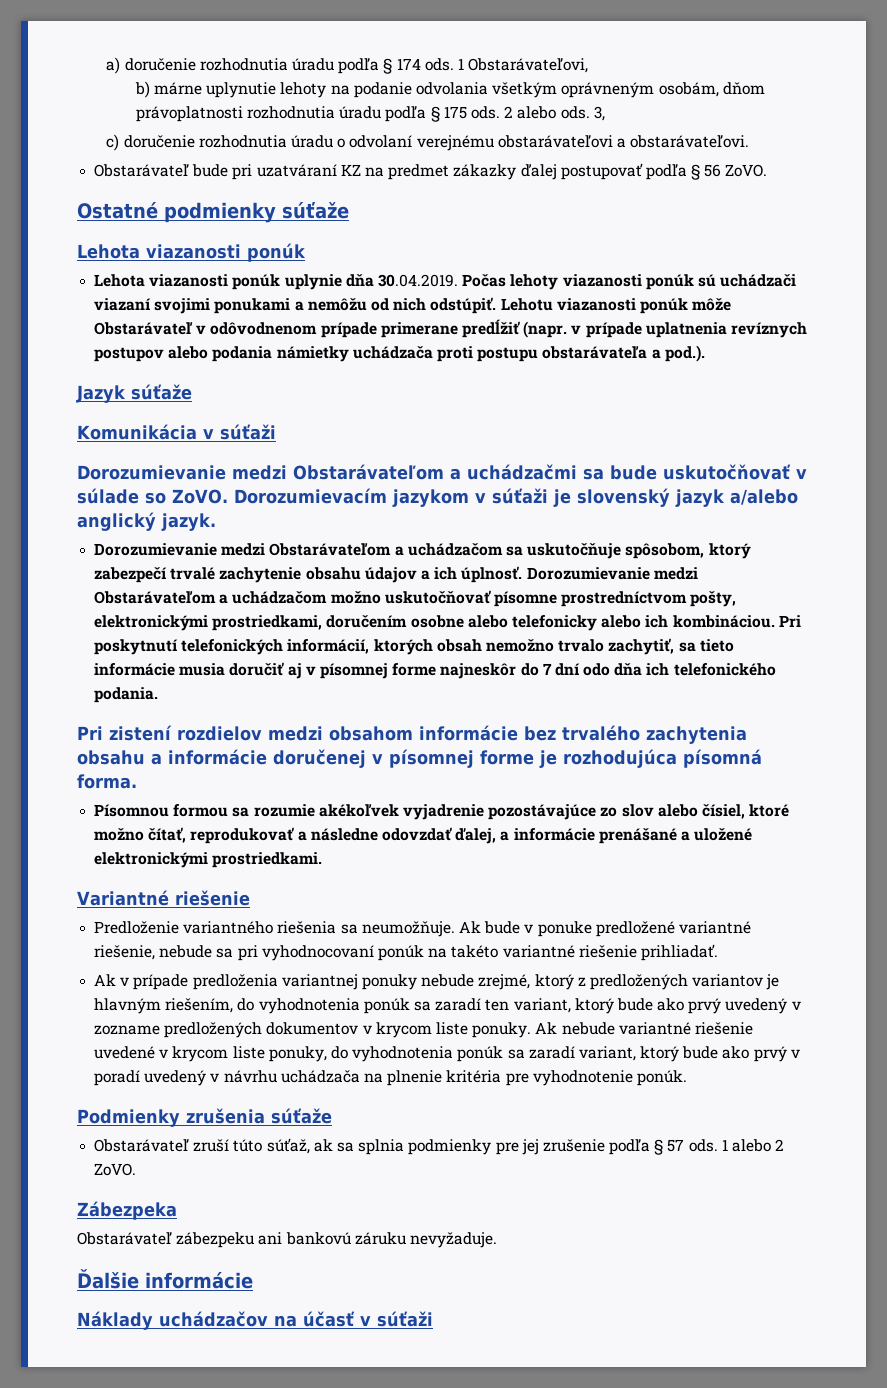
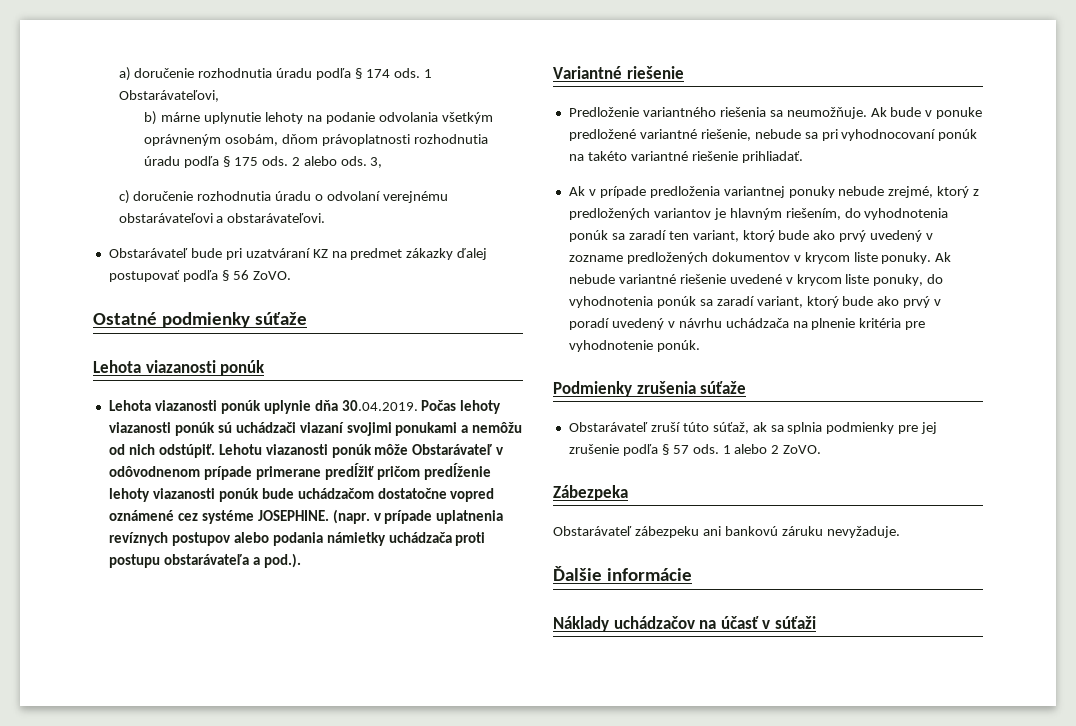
- Lehotu viazanosti ponúk môže Obstarávateľ v odôvodnenom prípade primerane predĺžiť (napr. v prípade uplatnenia revíznych postupov alebo podania námietky uchádzača proti postupu obstarávateľa a pod.).
+ Lehotu viazanosti ponúk môže Obstarávateľ v odôvodnenom prípade primerane predĺžiť pričom predĺženie lehoty viazanosti ponúk bude uchádzačom dostatočne vopred oznámené cez systéme JOSEPHINE. (napr. v prípade uplatnenia revíznych postupov alebo podania námietky uchádzača proti postupu obstarávateľa a pod.).
- Jazyk súťaže
- Komunikácia v súťaži
- Dorozumievanie medzi Obstarávateľom a uchádzačmi sa bude uskutočňovať v súlade so ZoVO. Dorozumievacím jazykom v súťaži je slovenský jazyk a/alebo anglický jazyk.
- Dorozumievanie medzi Obstarávateľom a uchádzačom sa uskutočňuje spôsobom, ktorý zabezpečí trvalé zachytenie obsahu údajov a ich úplnosť. Dorozumievanie medzi Obstarávateľom a uchádzačom možno uskutočňovať písomne prostredníctvom pošty, elektronickými prostriedkami, doručením osobne alebo telefonicky alebo ich kombináciou. Pri poskytnutí telefonických informácií, ktorých obsah nemožno trvalo zachytiť, sa tieto informácie musia doručiť aj v písomnej forme najneskôr do 7 dní odo dňa ich telefonického podania.
- Pri zistení rozdielov medzi obsahom informácie bez trvalého zachytenia obsahu a informácie doručenej v písomnej forme je rozhodujúca písomná forma.
- Písomnou formou sa rozumie akékoľvek vyjadrenie pozostávajúce zo slov alebo čísiel, ktoré možno čítať, reprodukovať a následne odovzdať ďalej, a informácie prenášané a uložené elektronickými prostriedkami.

